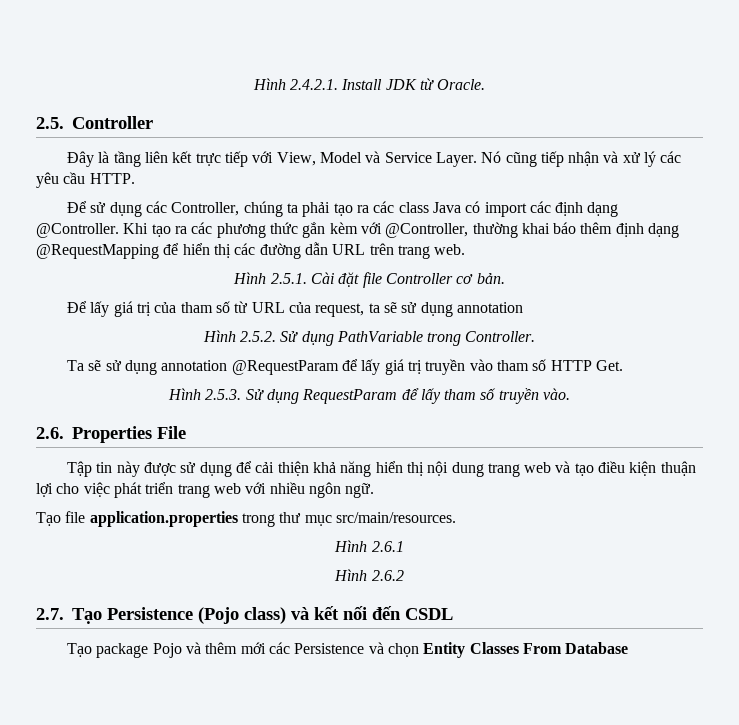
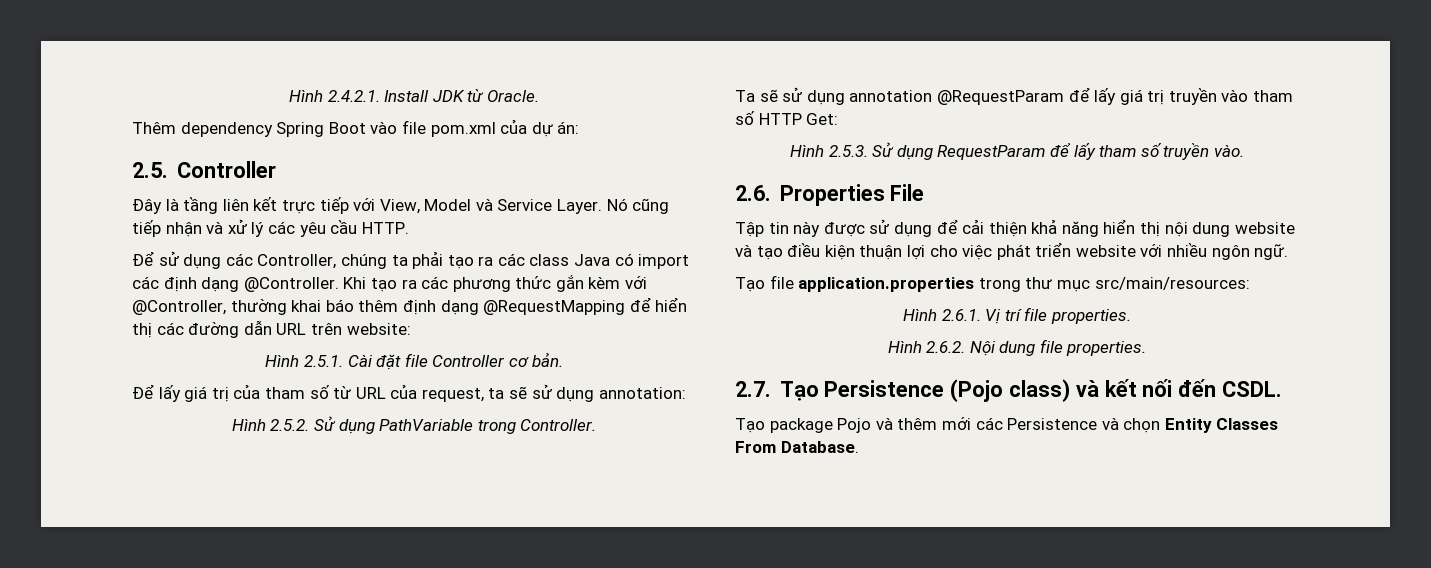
+ Thêm dependency Spring Boot vào file pom.xml của dự án:
- Khi tạo ra các phương thức gắn kèm với @Controller, thường khai báo thêm định dạng @RequestMapping để hiển thị các đường dẫn URL trên trang web.
+ Khi tạo ra các phương thức gắn kèm với @Controller, thường khai báo thêm định dạng @RequestMapping để hiển thị các đường dẫn URL trên website:
- Để lấy giá trị của tham số từ URL của request, ta sẽ sử dụng annotation
+ Để lấy giá trị của tham số từ URL của request, ta sẽ sử dụng annotation:
- Ta sẽ sử dụng annotation @RequestParam để lấy giá trị truyền vào tham số HTTP Get.
+ Ta sẽ sử dụng annotation @RequestParam để lấy giá trị truyền vào tham số HTTP Get:
- Tập tin này được sử dụng để cải thiện khả năng hiển thị nội dung trang web và tạo điều kiện thuận lợi cho việc phát triển trang web với nhiều ngôn ngữ.
+ Tập tin này được sử dụng để cải thiện khả năng hiển thị nội dung website và tạo điều kiện thuận lợi cho việc phát triển website với nhiều ngôn ngữ.
- Tạo file application.properties trong thư mục src/main/resources.
- Hình 2.6.1
- Hình 2.6.2
+ Tạo file application.properties trong thư mục src/main/resources:
+ Hình 2.6.1. Vị trí file properties.
+ Hình 2.6.2. Nội dung file properties.
- 2.7. Tạo Persistence (Pojo class) và kết nối đến CSDL
+ 2.7. Tạo Persistence (Pojo class) và kết nối đến CSDL.
- Tạo package Pojo và thêm mới các Persistence và chọn Entity Classes From Database
+ Tạo package Pojo và thêm mới các Persistence và chọn Entity Classes From Database.

